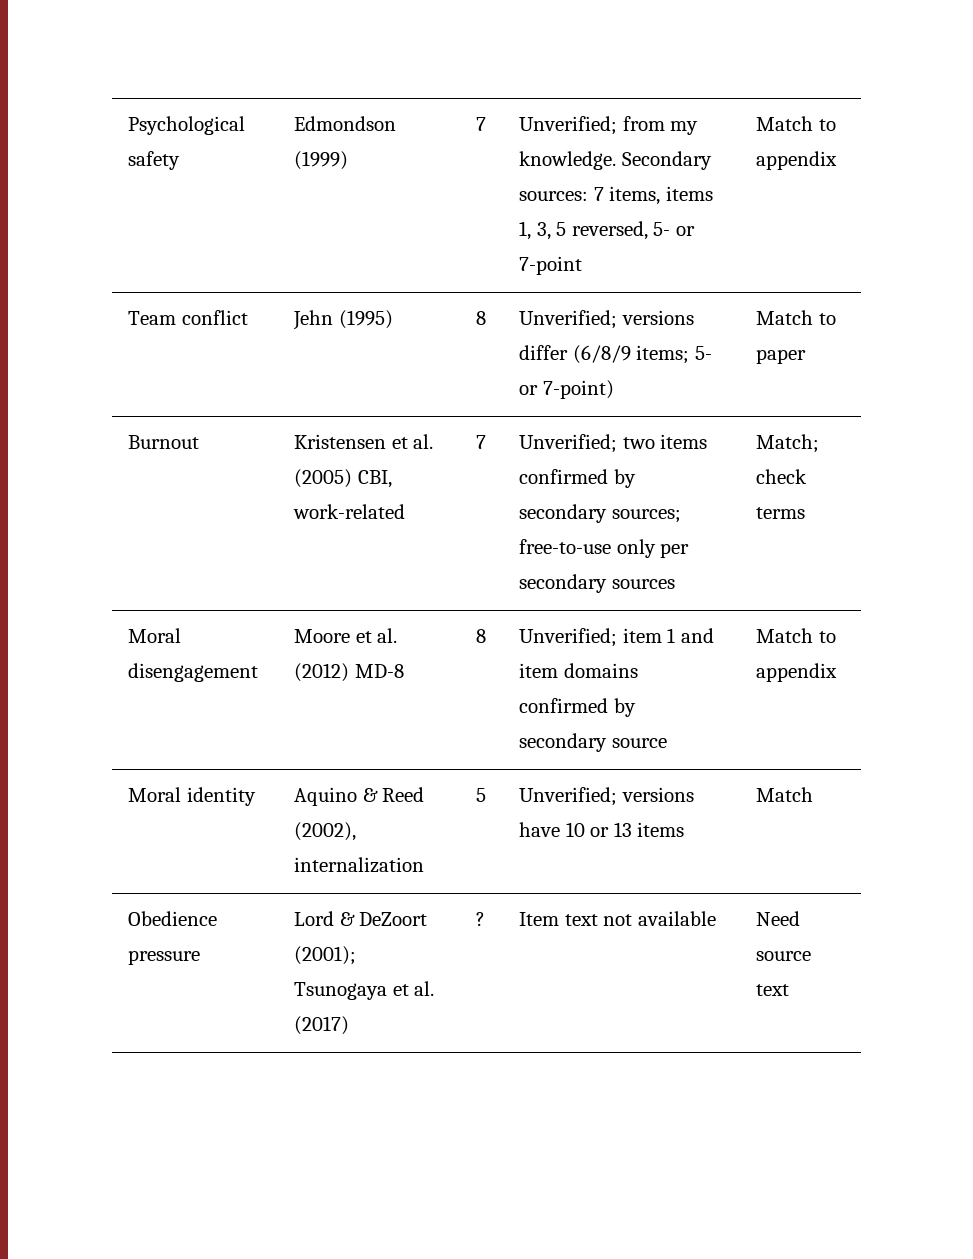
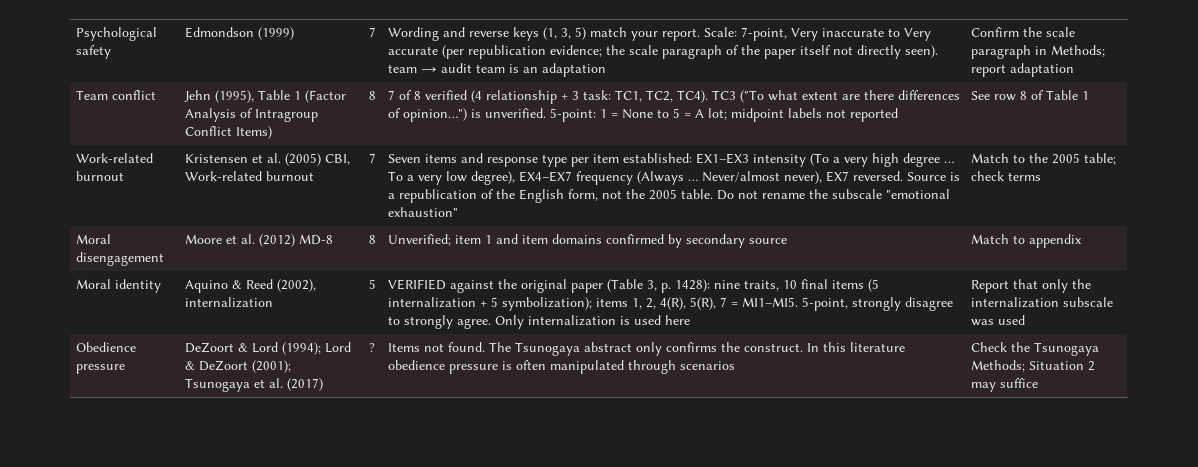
- Unverified; from my knowledge. Secondary sources: 7 items, items 1, 3, 5 reversed, 5- or 7-point | Match to appendix
- Team conflict | Jehn (1995) | 8 | Unverified; versions differ (6/8/9 items; 5- or 7-point) | Match to paper
- Burnout | Kristensen et al. (2005) CBI, work-related | 7 | Unverified; two items confirmed by secondary sources; free-to-use only per secondary sources | Match; check terms
+ Wording and reverse keys (1, 3, 5) match your report. Scale: 7-point, Very inaccurate to Very accurate (per republication evidence; the scale paragraph of the paper itself not directly seen). team → audit team is an adaptation | Confirm the scale paragraph in Methods; report adaptation
+ Team conflict | Jehn (1995), Table 1 (Factor Analysis of Intragroup Conflict Items) | 8 | 7 of 8 verified (4 relationship + 3 task: TC1, TC2, TC4). TC3 ("To what extent are there differences of opinion…") is unverified. 5-point: 1 = None to 5 = A lot; midpoint labels not reported | See row 8 of Table 1
+ Work-related burnout | Kristensen et al. (2005) CBI, Work-related burnout | 7 | Seven items and response type per item established: EX1–EX3 intensity (To a very high degree … To a very low degree), EX4–EX7 frequency (Always … Never/almost never), EX7 reversed. Source is a republication of the English form, not the 2005 table. Do not rename the subscale "emotional exhaustion" | Match to the 2005 table; check terms
- Unverified; versions have 10 or 13 items | Match
- Obedience pressure | Lord & DeZoort (2001); Tsunogaya et al. (2017) | ? | Item text not available | Need source text
+ VERIFIED against the original paper (Table 3, p. 1428): nine traits, 10 final items (5 internalization + 5 symbolization); items 1, 2, 4(R), 5(R), 7 = MI1–MI5. 5-point, strongly disagree to strongly agree. Only internalization is used here | Report that only the internalization subscale was used
+ Obedience pressure | DeZoort & Lord (1994); Lord & DeZoort (2001); Tsunogaya et al. (2017) | ? | Items not found. The Tsunogaya abstract only confirms the construct. In this literature obedience pressure is often manipulated through scenarios | Check the Tsunogaya Methods; Situation 2 may suffice

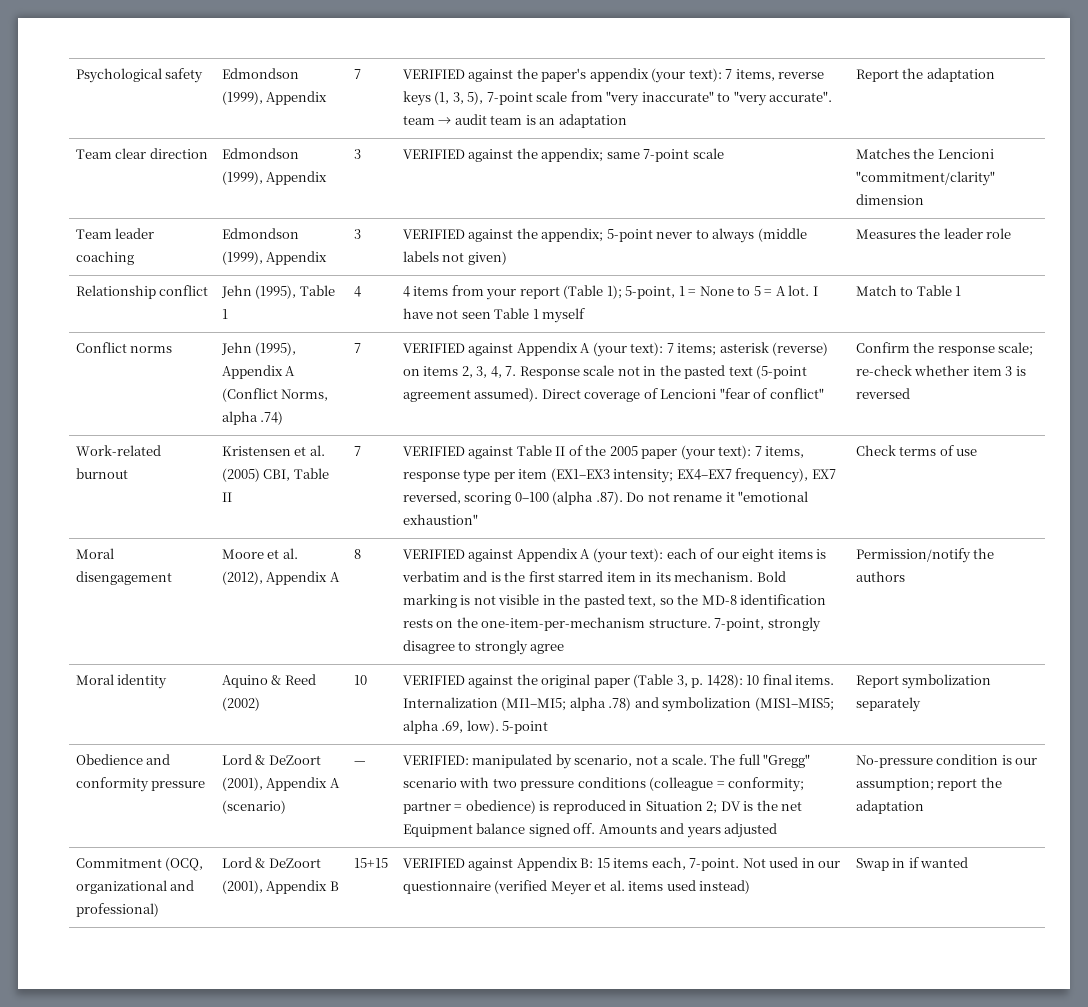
- Edmondson (1999) | 7 | Wording and reverse keys (1, 3, 5) match your report. Scale: 7-point, Very inaccurate to Very accurate (per republication evidence; the scale paragraph of the paper itself not directly seen). team → audit team is an adaptation
+ Edmondson (1999), Appendix | 7 | VERIFIED against the paper's appendix (your text): 7 items, reverse keys (1, 3, 5), 7-point scale from "very inaccurate" to "very accurate". team → audit team is an adaptation
- Confirm the scale paragraph in Methods; report adaptation
- Team conflict | Jehn (1995), Table 1 (Factor Analysis of Intragroup Conflict Items) | 8 | 7 of 8 verified (4 relationship + 3 task: TC1, TC2, TC4). TC3 ("To what extent are there differences of opinion…") is unverified. 5-point: 1 = None to 5 = A lot; midpoint labels not reported | See row 8 of Table 1
+ Report the adaptation
+ Team clear direction | Edmondson (1999), Appendix | 3 | VERIFIED against the appendix; same 7-point scale | Matches the Lencioni "commitment/clarity" dimension
+ Team leader coaching | Edmondson (1999), Appendix | 3 | VERIFIED against the appendix; 5-point never to always (middle labels not given) | Measures the leader role
+ Relationship conflict | Jehn (1995), Table 1 | 4 | 4 items from your report (Table 1); 5-point, 1 = None to 5 = A lot. I have not seen Table 1 myself | Match to Table 1
+ Conflict norms | Jehn (1995), Appendix A (Conflict Norms, alpha .74) | 7 | VERIFIED against Appendix A (your text): 7 items; asterisk (reverse) on items 2, 3, 4, 7. Response scale not in the pasted text (5-point agreement assumed). Direct coverage of Lencioni "fear of conflict" | Confirm the response scale; re-check whether item 3 is reversed
- Kristensen et al. (2005) CBI, Work-related burnout | 7 | Seven items and response type per item established: EX1–EX3 intensity (To a very high degree … To a very low degree), EX4–EX7 frequency (Always … Never/almost never), EX7 reversed. Source is a republication of the English form, not the 2005 table. Do not rename the subscale "emotional exhaustion"
+ Kristensen et al. (2005) CBI, Table II | 7 | VERIFIED against Table II of the 2005 paper (your text): 7 items, response type per item (EX1–EX3 intensity; EX4–EX7 frequency), EX7 reversed, scoring 0–100 (alpha .87). Do not rename it "emotional exhaustion"
- Match to the 2005 table; check terms
+ Check terms of use
- Moore et al. (2012) MD-8 | 8 | Unverified; item 1 and item domains confirmed by secondary source | Match to appendix
+ Moore et al. (2012), Appendix A | 8 | VERIFIED against Appendix A (your text): each of our eight items is verbatim and is the first starred item in its mechanism. Bold marking is not visible in the pasted text, so the MD-8 identification rests on the one-item-per-mechanism structure. 7-point, strongly disagree to strongly agree | Permission/notify the authors
- Aquino & Reed (2002), internalization | 5
+ Aquino & Reed (2002) | 10
- VERIFIED against the original paper (Table 3, p. 1428): nine traits, 10 final items (5 internalization + 5 symbolization); items 1, 2, 4(R), 5(R), 7 = MI1–MI5. 5-point, strongly disagree to strongly agree. Only internalization is used here | Report that only the internalization subscale was used
+ VERIFIED against the original paper (Table 3, p. 1428): 10 final items. Internalization (MI1–MI5; alpha .78) and symbolization (MIS1–MIS5; alpha .69, low). 5-point | Report symbolization separately
- Obedience pressure
+ Obedience and conformity pressure
- DeZoort & Lord (1994); Lord & DeZoort (2001); Tsunogaya et al. (2017) | ? | Items not found. The Tsunogaya abstract only confirms the construct. In this literature obedience pressure is often manipulated through scenarios | Check the Tsunogaya Methods; Situation 2 may suffice
+ Lord & DeZoort (2001), Appendix A (scenario) | — | VERIFIED: manipulated by scenario, not a scale. The full "Gregg" scenario with two pressure conditions (colleague = conformity; partner = obedience) is reproduced in Situation 2; DV is the net Equipment balance signed off. Amounts and years adjusted | No-pressure condition is our assumption; report the adaptation
+ Commitment (OCQ, organizational and professional) | Lord & DeZoort (2001), Appendix B | 15+15 | VERIFIED against Appendix B: 15 items each, 7-point. Not used in our questionnaire (verified Meyer et al. items used instead) | Swap in if wanted

